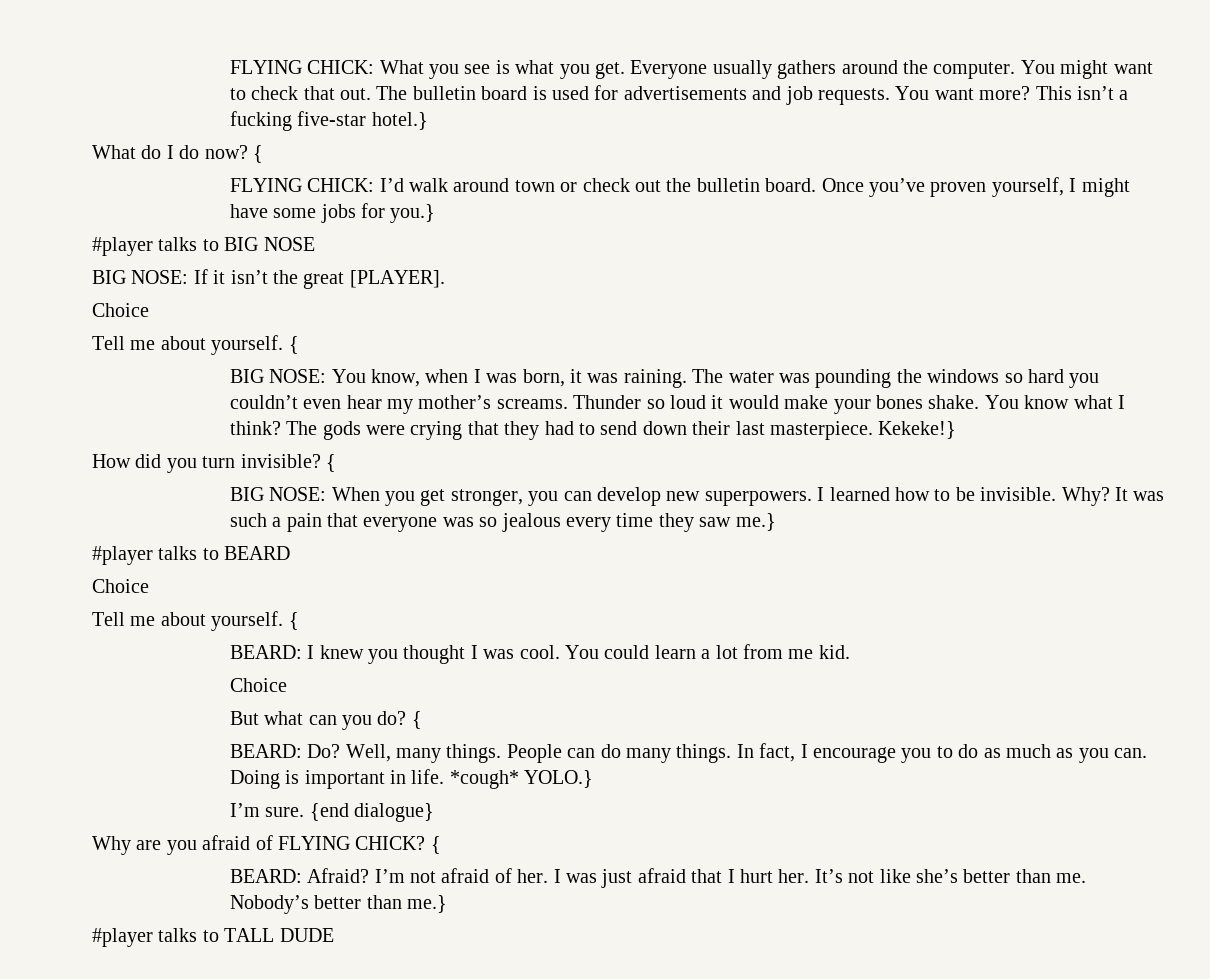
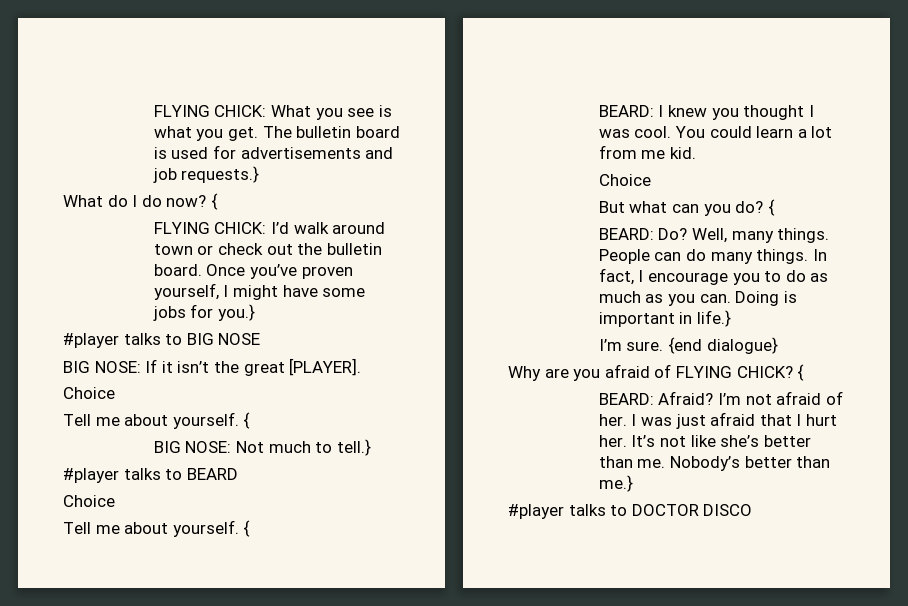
- Everyone usually gathers around the computer. You might want to check that out.
- The bulletin board is used for advertisements and job requests. You want more? This isn’t a fucking five-star hotel.}
+ The bulletin board is used for advertisements and job requests.}
- BIG NOSE: You know, when I was born, it was raining. The water was pounding the windows so hard you couldn’t even hear my mother’s screams. Thunder so loud it would make your bones shake. You know what I think? The gods were crying that they had to send down their last masterpiece. Kekeke!}
- How did you turn invisible? {
- BIG NOSE: When you get stronger, you can develop new superpowers. I learned how to be invisible. Why? It was such a pain that everyone was so jealous every time they saw me.}
+ BIG NOSE: Not much to tell.}
- Doing is important in life. *cough* YOLO.}
+ Doing is important in life.}
- #player talks to TALL DUDE
+ #player talks to DOCTOR DISCO

